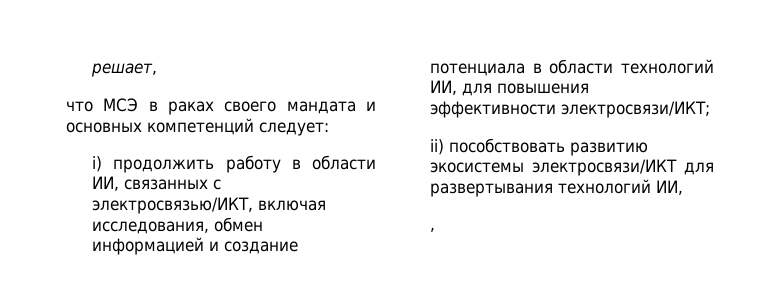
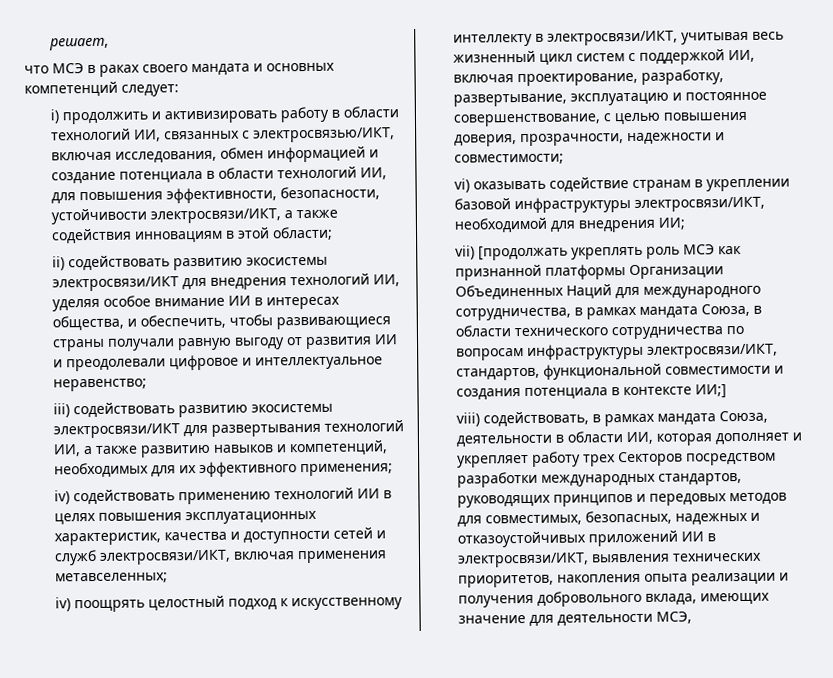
- i) продолжить работу в области ИИ, связанных с электросвязью/ИКТ, включая исследования, обмен информацией и создание потенциала в области технологий ИИ, для повышения эффективности электросвязи/ИКТ;
- ii) пособствовать развитию экосистемы электросвязи/ИКТ для развертывания технологий ИИ,
- ,
+ i) продолжить и активизировать работу в области технологий ИИ, связанных с электросвязью/ИКТ, включая исследования, обмен информацией и создание потенциала в области технологий ИИ, для повышения эффективности, безопасности, устойчивости электросвязи/ИКТ, а также содействия инновациям в этой области;
+ ii) содействовать развитию экосистемы электросвязи/ИКТ для внедрения технологий ИИ, уделяя особое внимание ИИ в интересах общества, и обеспечить, чтобы развивающиеся страны получали равную выгоду от развития ИИ и преодолевали цифровое и интеллектуальное неравенство;
+ iii) содействовать развитию экосистемы электросвязи/ИКТ для развертывания технологий ИИ, а также развитию навыков и компетенций, необходимых для их эффективного применения;
+ iv) содействовать применению технологий ИИ в целях повышения эксплуатационных характеристик, качества и доступности сетей и служб электросвязи/ИКТ, включая применения метавселенных;
+ iv) поощрять целостный подход к искусственному интеллекту в электросвязи/ИКТ, учитывая весь жизненный цикл систем с поддержкой ИИ, включая проектирование, разработку, развертывание, эксплуатацию и постоянное совершенствование, с целью повышения доверия, прозрачности, надежности и совместимости;
+ vi) оказывать содействие странам в укреплении базовой инфраструктуры электросвязи/ИКТ, необходимой для внедрения ИИ;
+ vii) [продолжать укреплять роль МСЭ как признанной платформы Организации Объединенных Наций для международного сотрудничества, в рамках мандата Союза, в области технического сотрудничества по вопросам инфраструктуры электросвязи/ИКТ, стандартов, функциональной совместимости и создания потенциала в контексте ИИ;]
+ viii) содействовать, в рамках мандата Союза, деятельности в области ИИ, которая дополняет и укрепляет работу трех Секторов посредством разработки международных стандартов, руководящих принципов и передовых методов для совместимых, безопасных, надежных и отказоустойчивых приложений ИИ в электросвязи/ИКТ, выявления технических приоритетов, накопления опыта реализации и получения добровольного вклада, имеющих значение для деятельности МСЭ,

